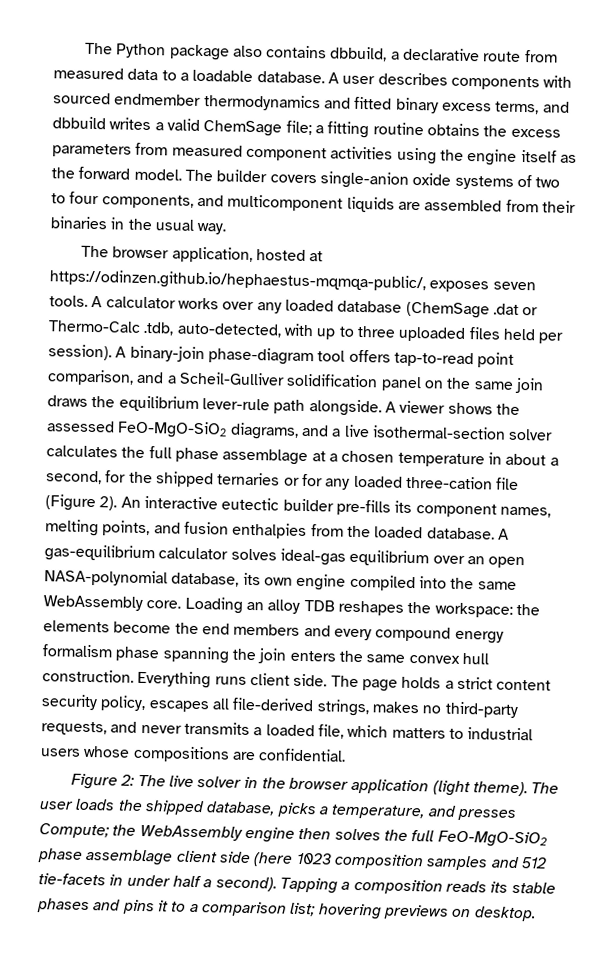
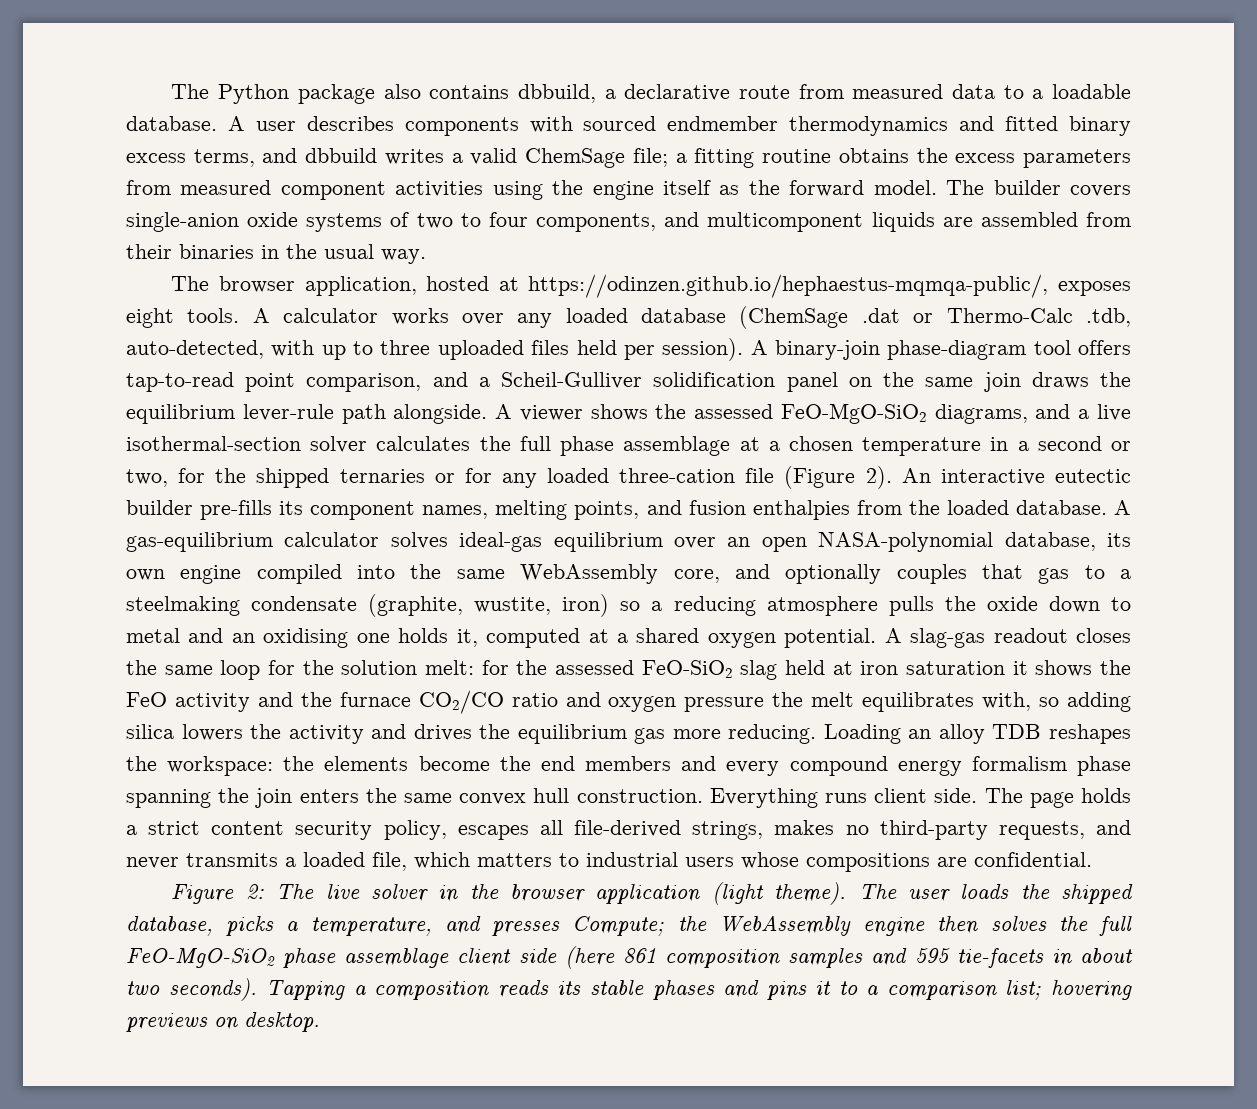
- The browser application, hosted at https://odinzen.github.io/hephaestus-mqmqa-public/, exposes seven tools.
+ The browser application, hosted at https://odinzen.github.io/hephaestus-mqmqa-public/, exposes eight tools.
- A viewer shows the assessed FeO-MgO-SiO2 diagrams, and a live isothermal-section solver calculates the full phase assemblage at a chosen temperature in about a second, for the shipped ternaries or for any loaded three-cation file (Figure 2).
+ A viewer shows the assessed FeO-MgO-SiO2 diagrams, and a live isothermal-section solver calculates the full phase assemblage at a chosen temperature in a second or two, for the shipped ternaries or for any loaded three-cation file (Figure 2).
- A gas-equilibrium calculator solves ideal-gas equilibrium over an open NASA-polynomial database, its own engine compiled into the same WebAssembly core.
+ A gas-equilibrium calculator solves ideal-gas equilibrium over an open NASA-polynomial database, its own engine compiled into the same WebAssembly core, and optionally couples that gas to a steelmaking condensate (graphite, wustite, iron) so a reducing atmosphere pulls the oxide down to metal and an oxidising one holds it, computed at a shared oxygen potential. A slag-gas readout closes the same loop for the solution melt: for the assessed FeO-SiO2 slag held at iron saturation it shows the FeO activity and the furnace CO2/CO ratio and oxygen pressure the melt equilibrates with, so adding silica lowers the activity and drives the equilibrium gas more reducing.
- The user loads the shipped database, picks a temperature, and presses Compute; the WebAssembly engine then solves the full FeO-MgO-SiO2 phase assemblage client side (here 1023 composition samples and 512 tie-facets in under half a second).
+ The user loads the shipped database, picks a temperature, and presses Compute; the WebAssembly engine then solves the full FeO-MgO-SiO2 phase assemblage client side (here 861 composition samples and 595 tie-facets in about two seconds).

